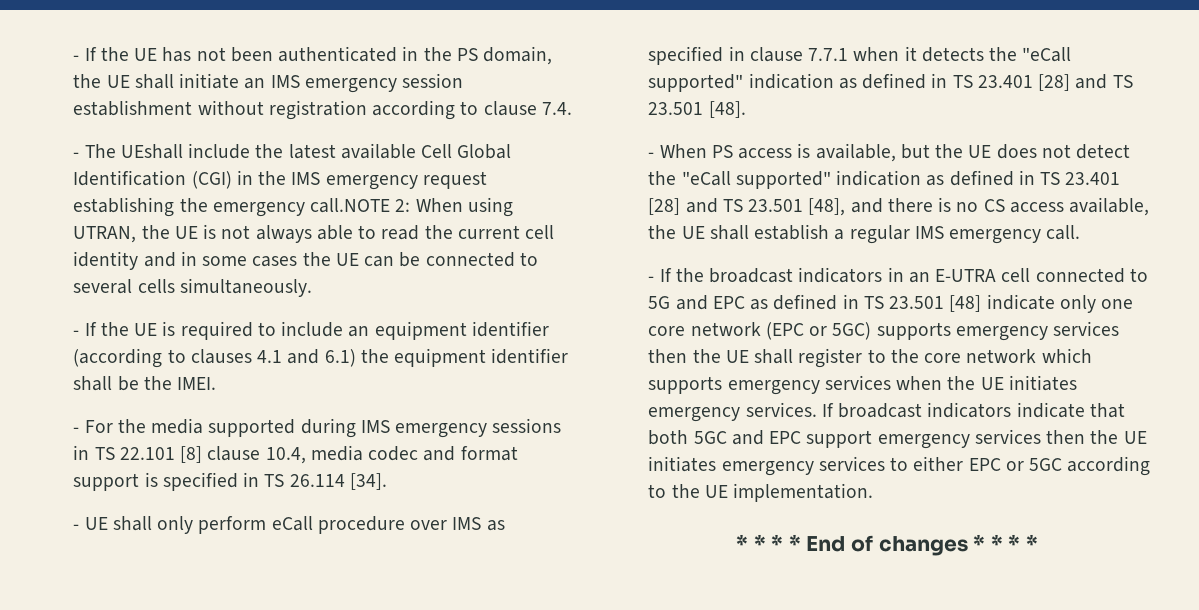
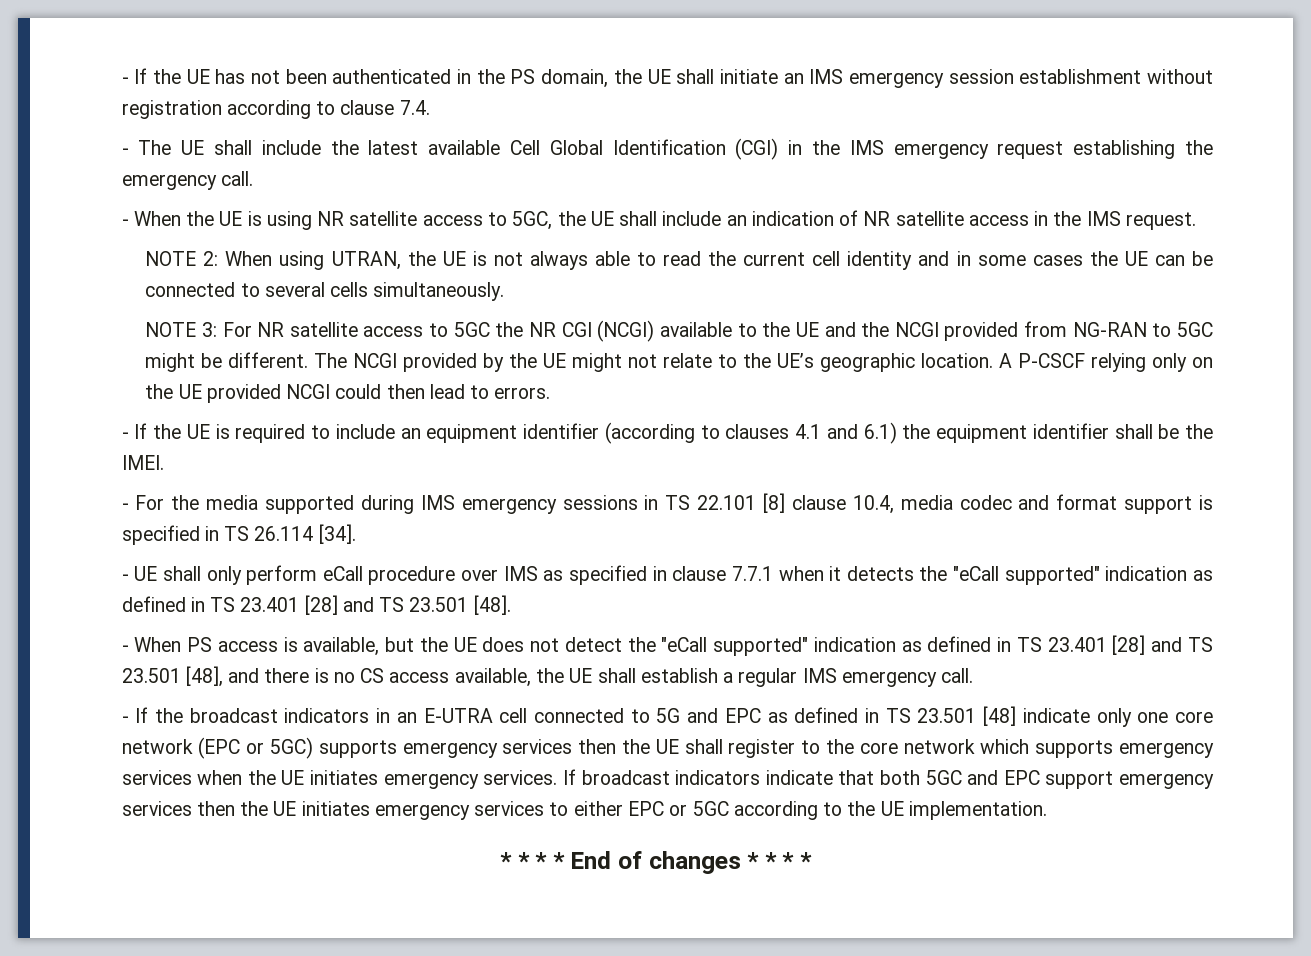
- - The UEshall include the latest available Cell Global Identification (CGI) in the IMS emergency request establishing the emergency call.NOTE 2: When using UTRAN, the UE is not always able to read the current cell identity and in some cases the UE can be connected to several cells simultaneously.
+ - The UE shall include the latest available Cell Global Identification (CGI) in the IMS emergency request establishing the emergency call.
+ - When the UE is using NR satellite access to 5GC, the UE shall include an indication of NR satellite access in the IMS request.
+ NOTE 2: When using UTRAN, the UE is not always able to read the current cell identity and in some cases the UE can be connected to several cells simultaneously.
+ NOTE 3: For NR satellite access to 5GC the NR CGI (NCGI) available to the UE and the NCGI provided from NG-RAN to 5GC might be different. The NCGI provided by the UE might not relate to the UE’s geographic location. A P-CSCF relying only on the UE provided NCGI could then lead to errors.

